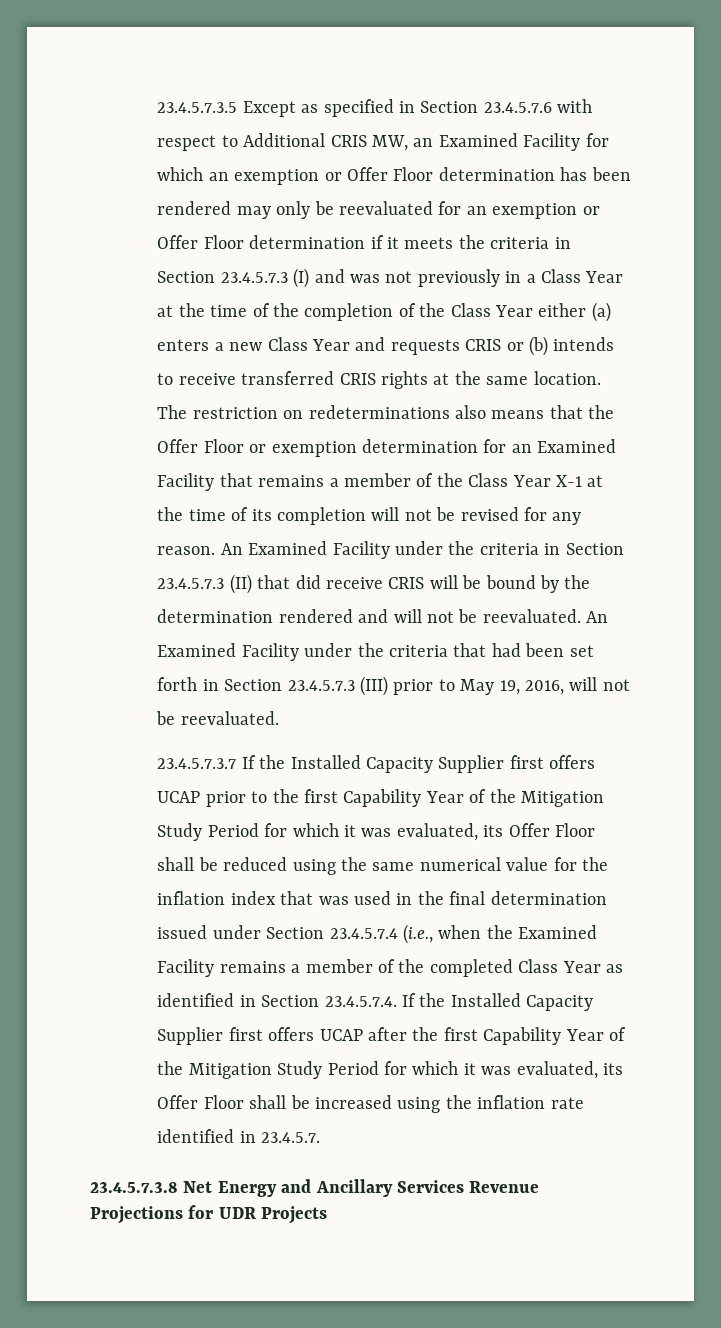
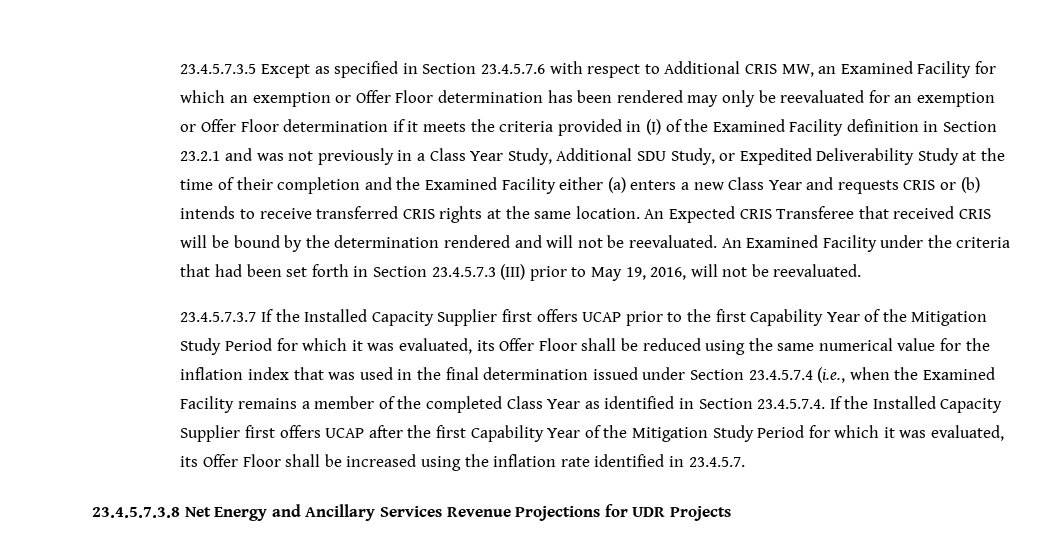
- 23.4.5.7.3.5 Except as specified in Section 23.4.5.7.6 with respect to Additional CRIS MW, an Examined Facility for which an exemption or Offer Floor determination has been rendered may only be reevaluated for an exemption or Offer Floor determination if it meets the criteria in Section 23.4.5.7.3 (I) and was not previously in a Class Year at the time of the completion of the Class Year either (a) enters a new Class Year and requests CRIS or (b) intends to receive transferred CRIS rights at the same location.
+ 23.4.5.7.3.5 Except as specified in Section 23.4.5.7.6 with respect to Additional CRIS MW, an Examined Facility for which an exemption or Offer Floor determination has been rendered may only be reevaluated for an exemption or Offer Floor determination if it meets the criteria provided in (I) of the Examined Facility definition in Section 23.2.1 and was not previously in a Class Year Study, Additional SDU Study, or Expedited Deliverability Study at the time of their completion and the Examined Facility either (a) enters a new Class Year and requests CRIS or (b) intends to receive transferred CRIS rights at the same location.
- The restriction on redeterminations also means that the Offer Floor or exemption determination for an Examined Facility that remains a member of the Class Year X-1 at the time of its completion will not be revised for any reason. An Examined Facility under the criteria in Section 23.4.5.7.3 (II) that did receive CRIS will be bound by the determination rendered and will not be reevaluated.
+ An Expected CRIS Transferee that received CRIS will be bound by the determination rendered and will not be reevaluated.

